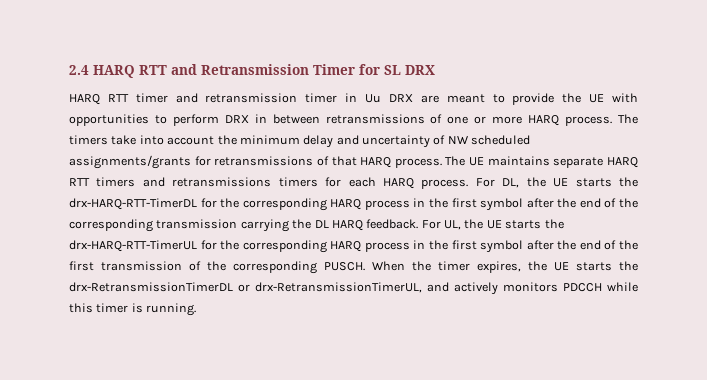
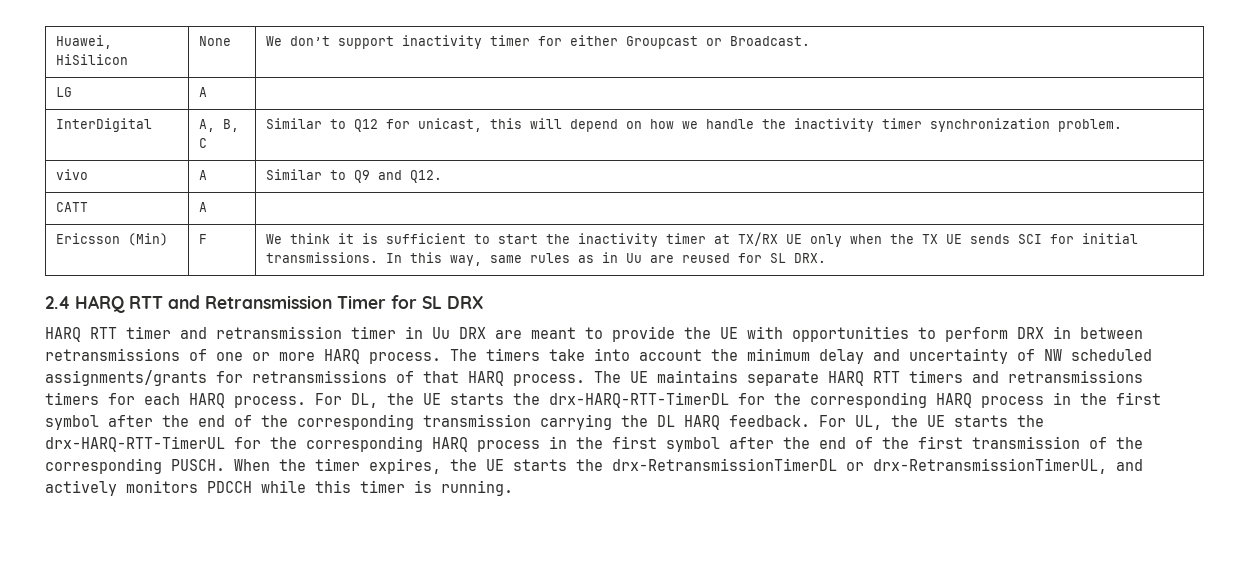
+ Huawei, HiSilicon | None | We don’t support inactivity timer for either Groupcast or Broadcast.
+ LG | A |
+ InterDigital | A, B, C | Similar to Q12 for unicast, this will depend on how we handle the inactivity timer synchronization problem.
+ vivo | A | Similar to Q9 and Q12.
+ CATT | A |
+ Ericsson (Min) | F | We think it is sufficient to start the inactivity timer at TX/RX UE only when the TX UE sends SCI for initial transmissions. In this way, same rules as in Uu are reused for SL DRX.

